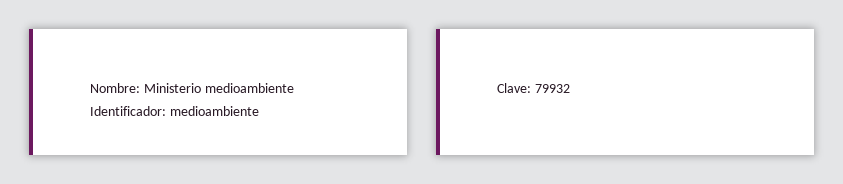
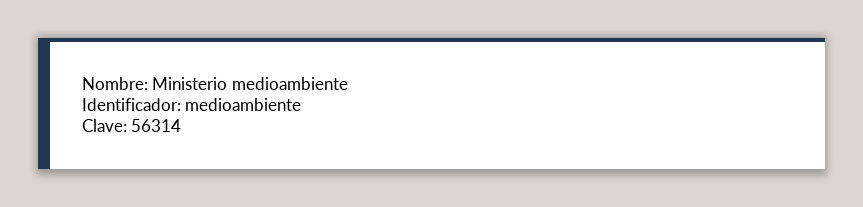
- Clave: 79932
+ Clave: 56314

